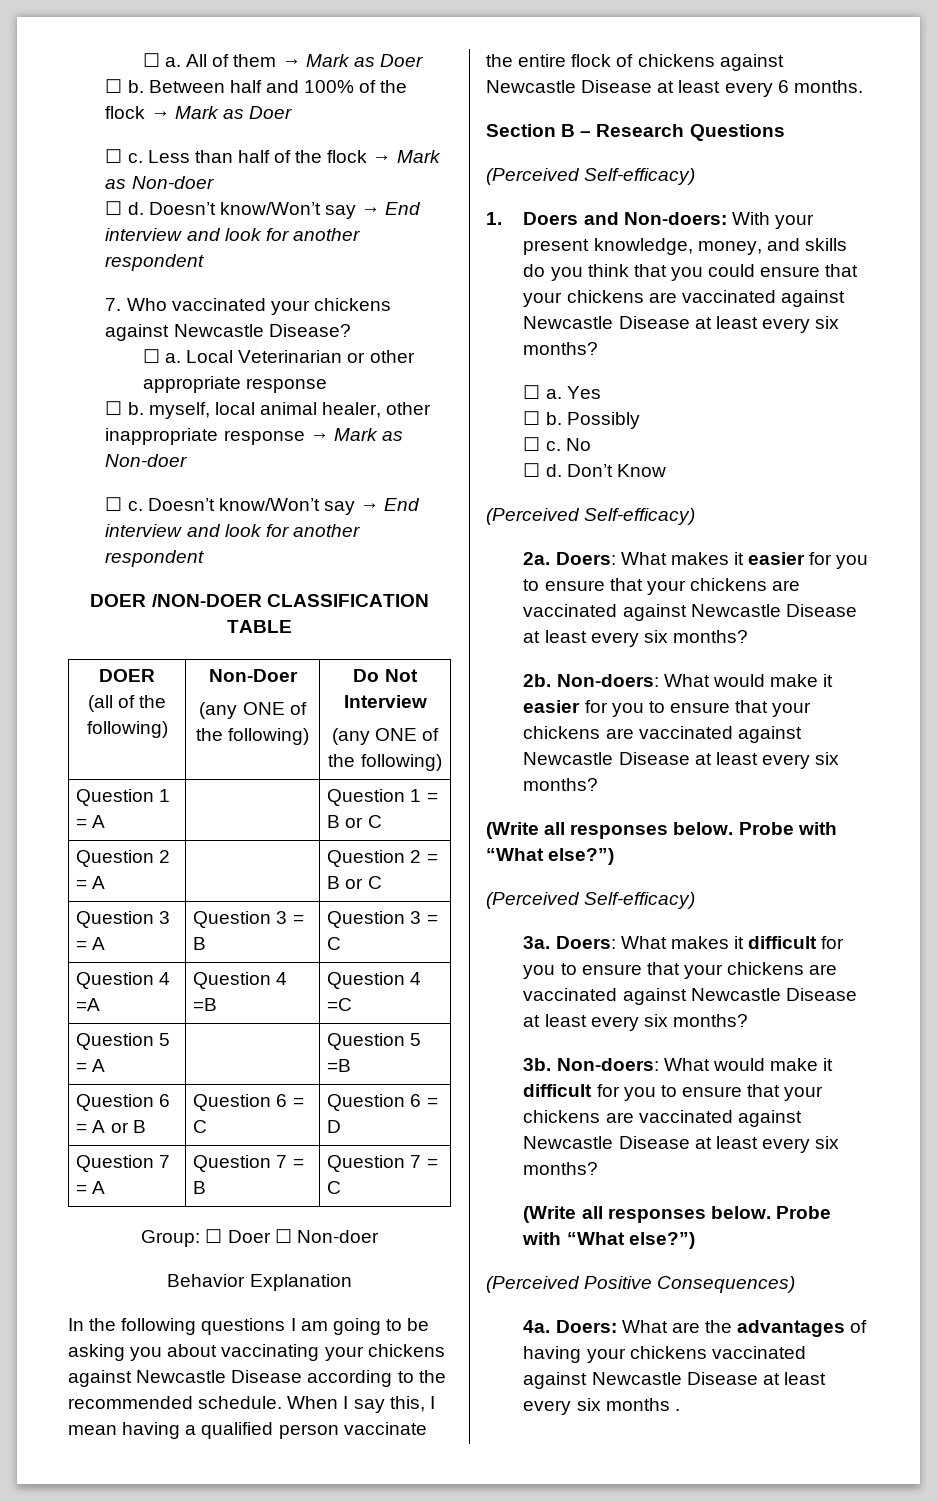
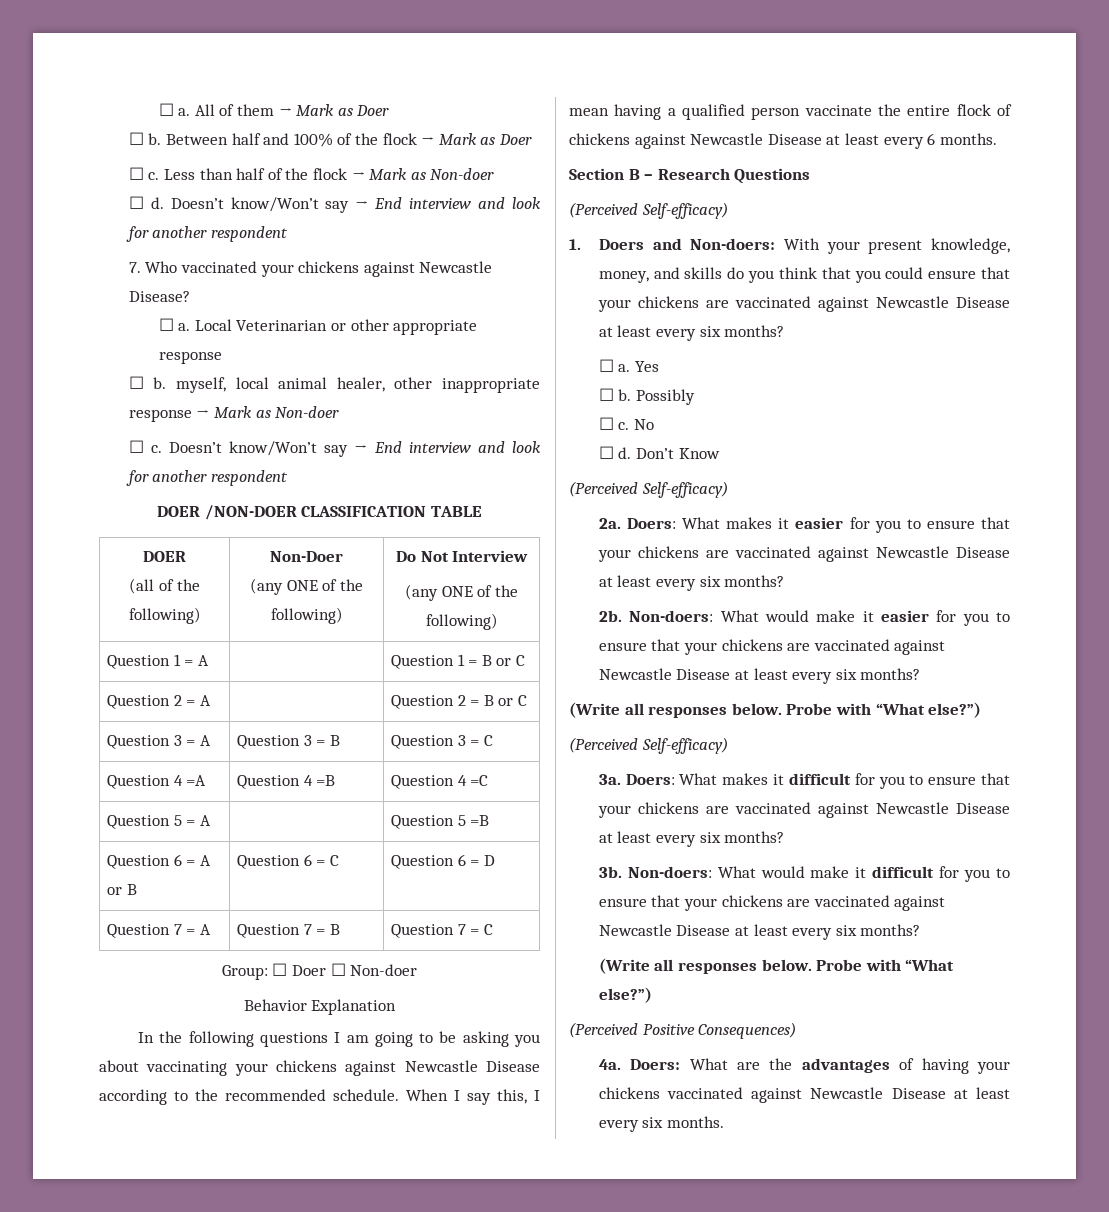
- Doers: What are the advantages of having your chickens vaccinated against Newcastle Disease at least every six months .
+ Doers: What are the advantages of having your chickens vaccinated against Newcastle Disease at least every six months.

